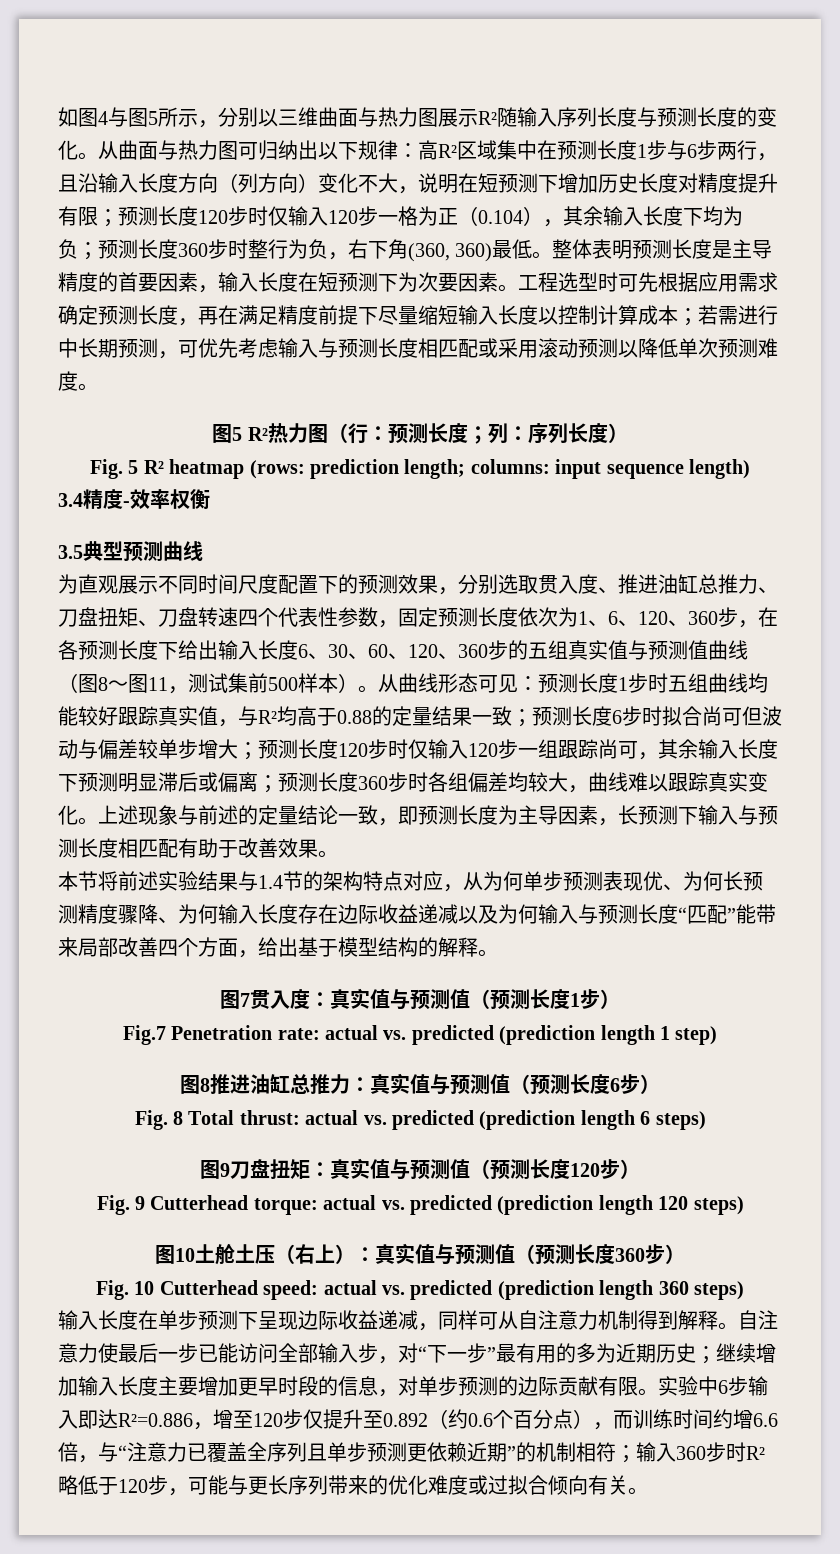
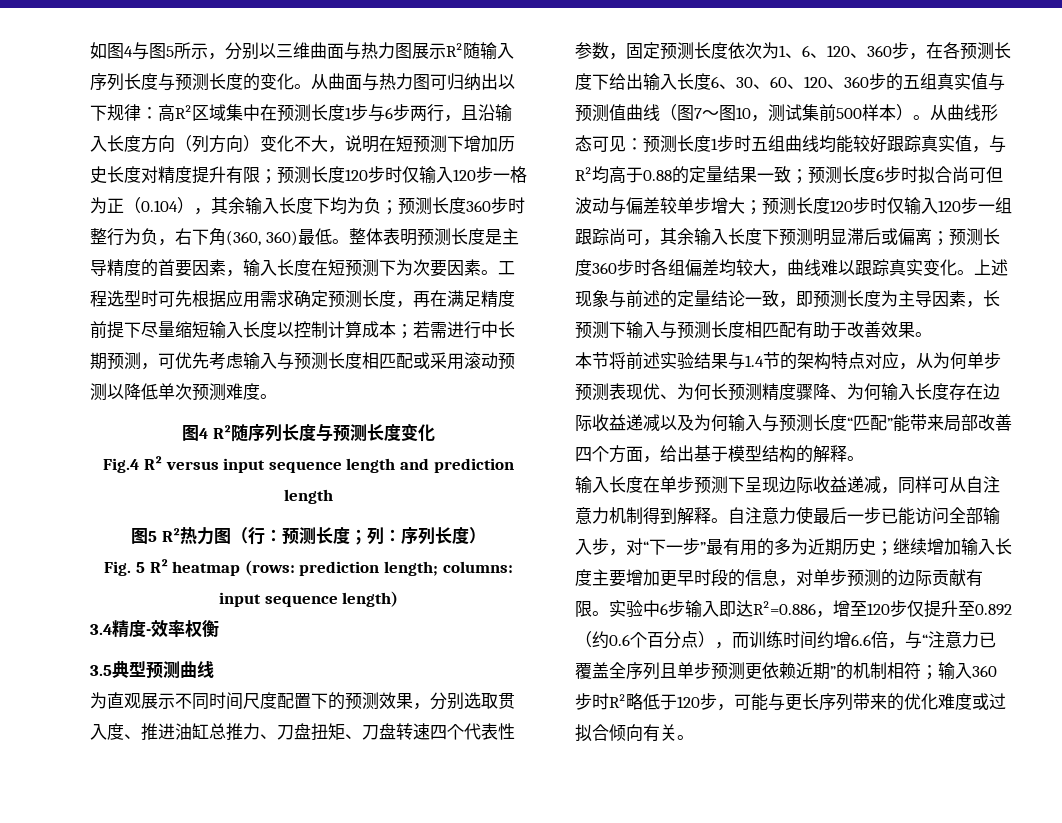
+ 图4 R²随序列长度与预测长度变化
+ Fig.4 R² versus input sequence length and prediction length
- 为直观展示不同时间尺度配置下的预测效果，分别选取贯入度、推进油缸总推力、刀盘扭矩、刀盘转速四个代表性参数，固定预测长度依次为1、6、120、360步，在各预测长度下给出输入长度6、30、60、120、360步的五组真实值与预测值曲线（图8～图11，测试集前500样本）。
+ 为直观展示不同时间尺度配置下的预测效果，分别选取贯入度、推进油缸总推力、刀盘扭矩、刀盘转速四个代表性参数，固定预测长度依次为1、6、120、360步，在各预测长度下给出输入长度6、30、60、120、360步的五组真实值与预测值曲线（图7～图10，测试集前500样本）。
- 图7贯入度：真实值与预测值（预测长度1步）
- Fig.7 Penetration rate: actual vs. predicted (prediction length 1 step)
- 图8推进油缸总推力：真实值与预测值（预测长度6步）
- Fig. 8 Total thrust: actual vs. predicted (prediction length 6 steps)
- 图9刀盘扭矩：真实值与预测值（预测长度120步）
- Fig. 9 Cutterhead torque: actual vs. predicted (prediction length 120 steps)
- 图10土舱土压（右上）：真实值与预测值（预测长度360步）
- Fig. 10 Cutterhead speed: actual vs. predicted (prediction length 360 steps)

